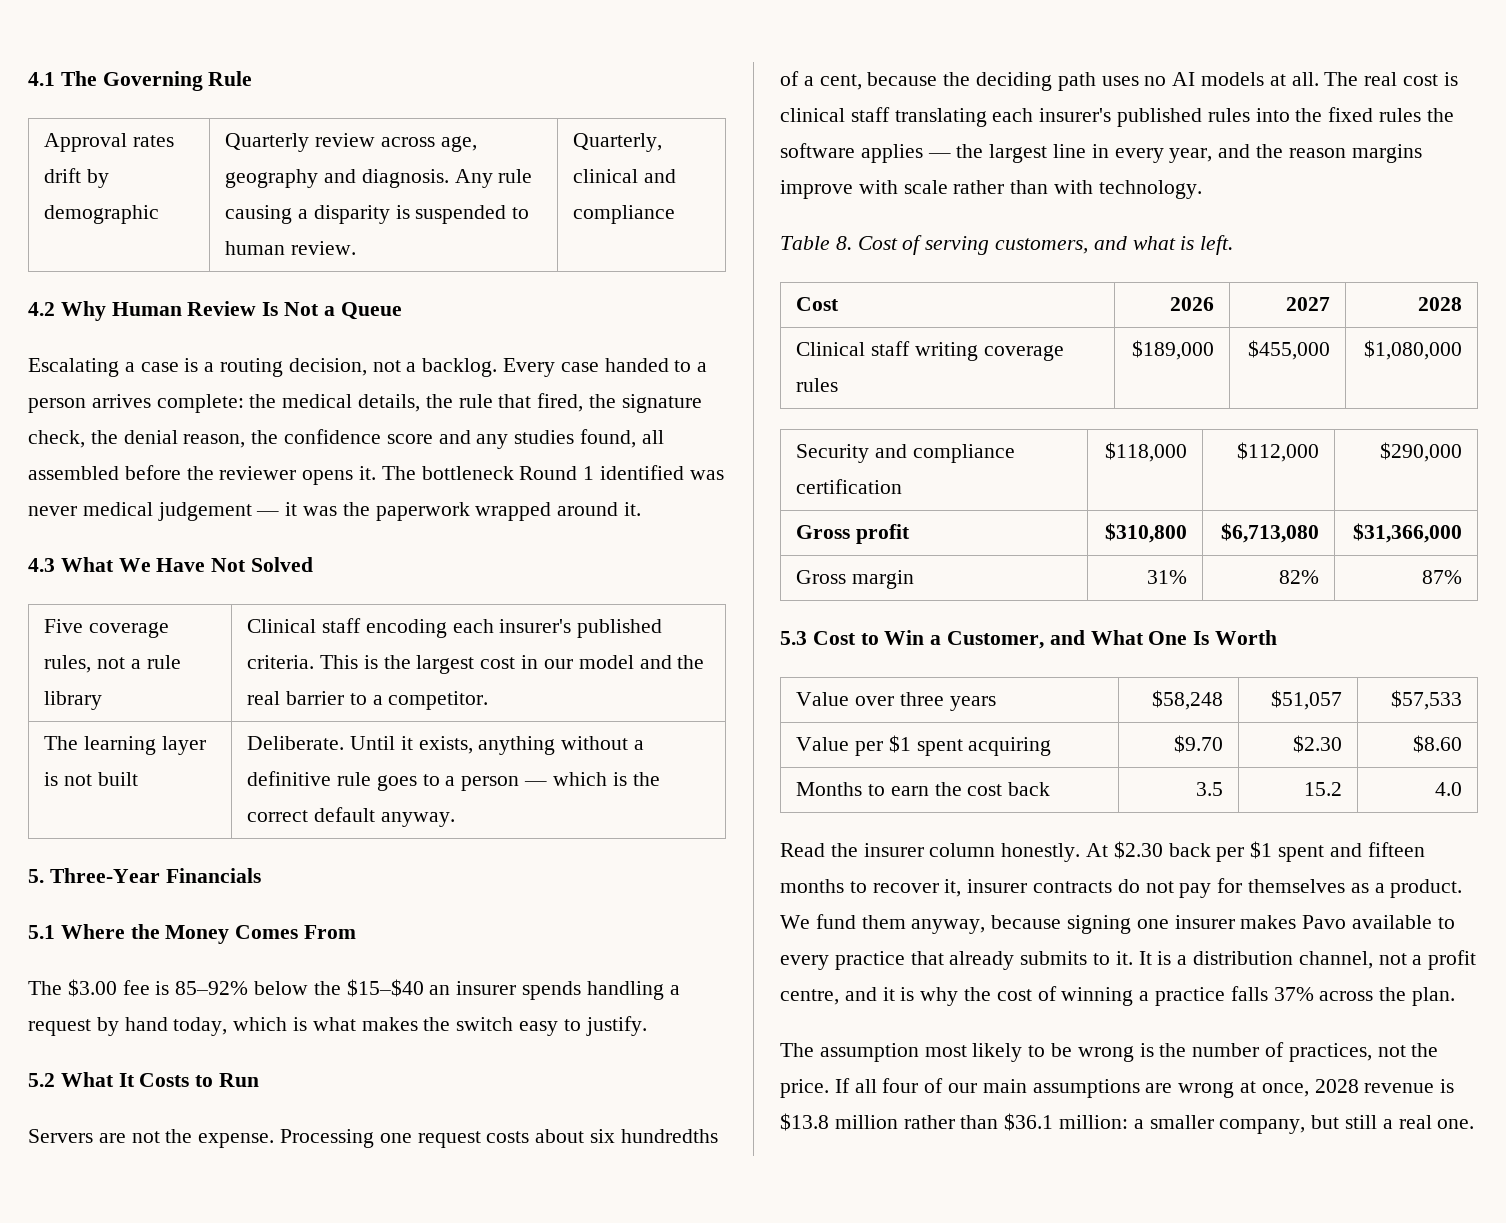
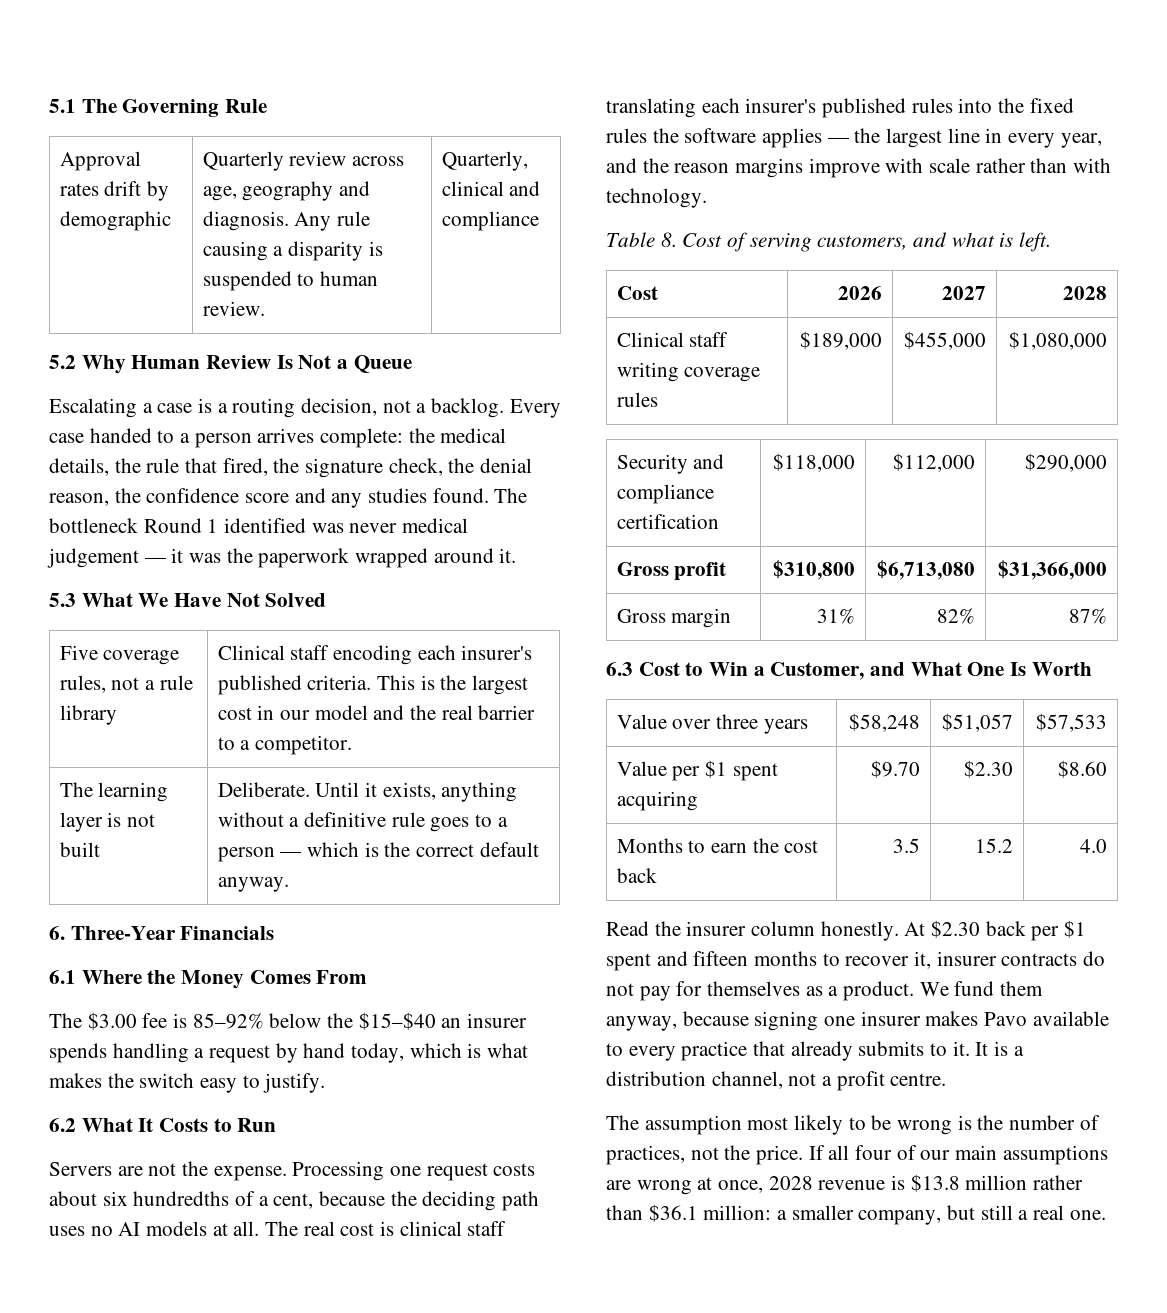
- 4.1 The Governing Rule
+ 5.1 The Governing Rule
- 4.2 Why Human Review Is Not a Queue
+ 5.2 Why Human Review Is Not a Queue
- Every case handed to a person arrives complete: the medical details, the rule that fired, the signature check, the denial reason, the confidence score and any studies found, all assembled before the reviewer opens it.
+ Every case handed to a person arrives complete: the medical details, the rule that fired, the signature check, the denial reason, the confidence score and any studies found.
- 4.3 What We Have Not Solved
+ 5.3 What We Have Not Solved
- 5. Three-Year Financials
+ 6. Three-Year Financials
- 5.1 Where the Money Comes From
+ 6.1 Where the Money Comes From
- 5.2 What It Costs to Run
+ 6.2 What It Costs to Run
- 5.3 Cost to Win a Customer, and What One Is Worth
+ 6.3 Cost to Win a Customer, and What One Is Worth
- It is a distribution channel, not a profit centre, and it is why the cost of winning a practice falls 37% across the plan.
+ It is a distribution channel, not a profit centre.

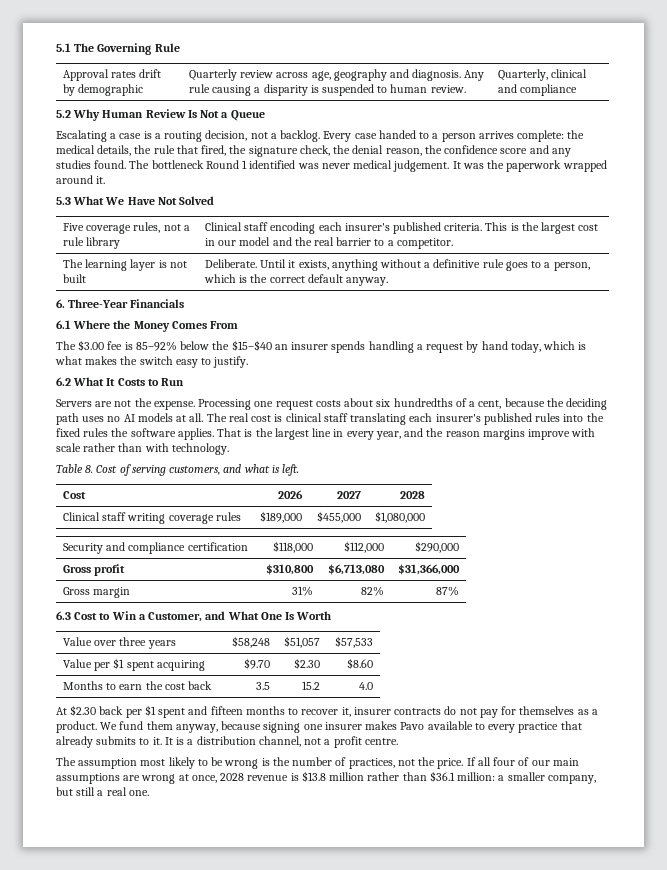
- The bottleneck Round 1 identified was never medical judgement — it was the paperwork wrapped around it.
+ The bottleneck Round 1 identified was never medical judgement. It was the paperwork wrapped around it.
- The learning layer is not built | Deliberate. Until it exists, anything without a definitive rule goes to a person — which is the correct default anyway.
+ The learning layer is not built | Deliberate. Until it exists, anything without a definitive rule goes to a person, which is the correct default anyway.
- The real cost is clinical staff translating each insurer's published rules into the fixed rules the software applies — the largest line in every year, and the reason margins improve with scale rather than with technology.
+ The real cost is clinical staff translating each insurer's published rules into the fixed rules the software applies. That is the largest line in every year, and the reason margins improve with scale rather than with technology.
- Read the insurer column honestly.

